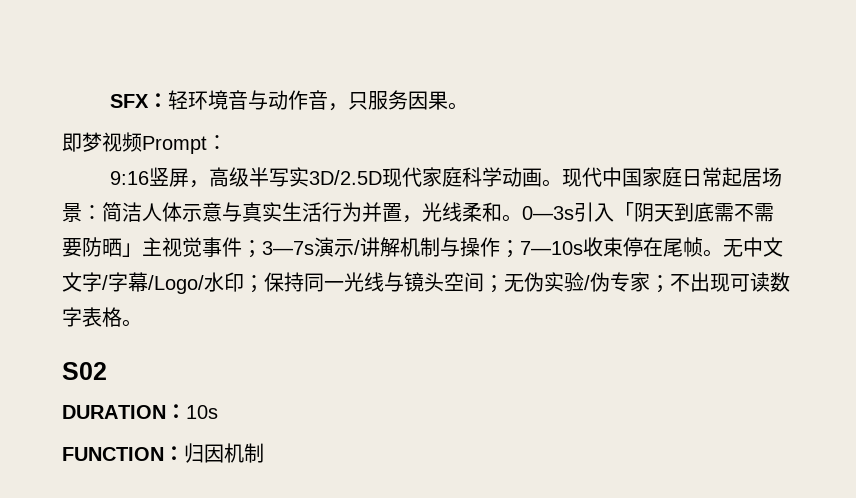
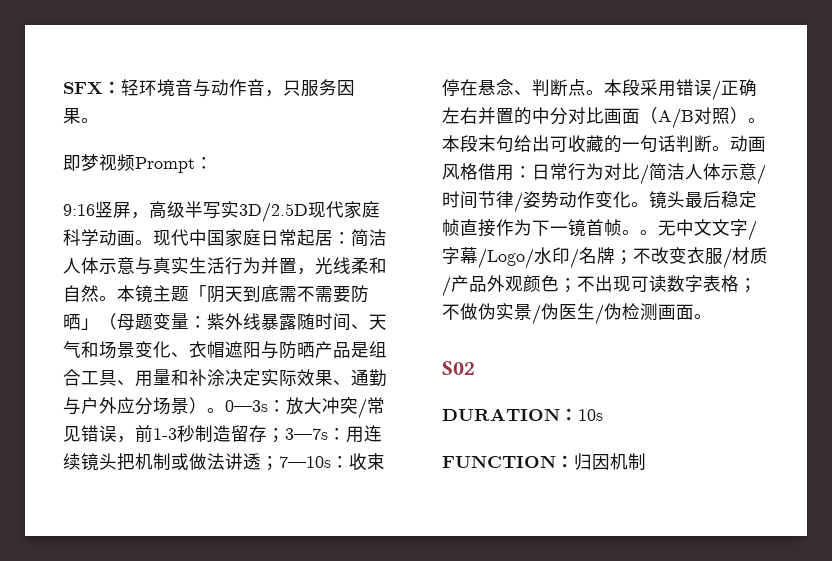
- 现代中国家庭日常起居场景：简洁人体示意与真实生活行为并置，光线柔和。0—3s引入「阴天到底需不需要防晒」主视觉事件；3—7s演示/讲解机制与操作；7—10s收束停在尾帧。
+ 现代中国家庭日常起居：简洁人体示意与真实生活行为并置，光线柔和自然。本镜主题「阴天到底需不需要防晒」（母题变量：紫外线暴露随时间、天气和场景变化、衣帽遮阳与防晒产品是组合工具、用量和补涂决定实际效果、通勤与户外应分场景）。0—3s：放大冲突/常见错误，前1-3秒制造留存；3—7s：用连续镜头把机制或做法讲透；7—10s：收束停在悬念、判断点。本段采用错误/正确左右并置的中分对比画面（A/B对照）。本段末句给出可收藏的一句话判断。动画风格借用：日常行为对比/简洁人体示意/时间节律/姿势动作变化。镜头最后稳定帧直接作为下一镜首帧。。
- 无中文文字/字幕/Logo/水印；保持同一光线与镜头空间；无伪实验/伪专家；不出现可读数字表格。
+ 无中文文字/字幕/Logo/水印/名牌；不改变衣服/材质/产品外观颜色；不出现可读数字表格；不做伪实景/伪医生/伪检测画面。

